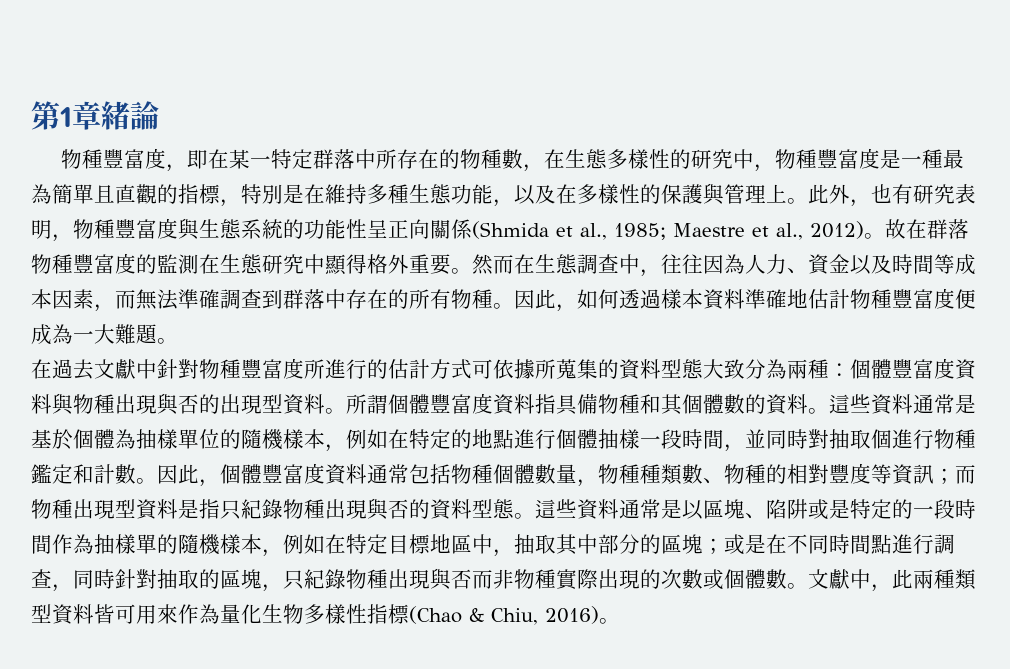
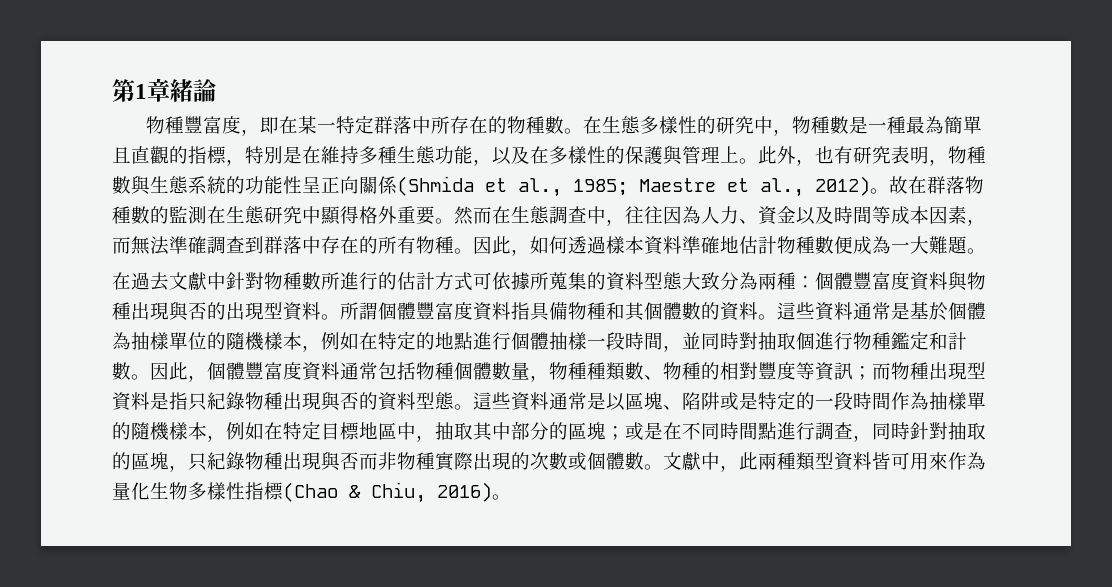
- 物種豐富度，即在某一特定群落中所存在的物種數，在生態多樣性的研究中，物種豐富度是一種最為簡單且直觀的指標，特別是在維持多種生態功能，以及在多樣性的保護與管理上。
+ 物種豐富度，即在某一特定群落中所存在的物種數。在生態多樣性的研究中，物種數是一種最為簡單且直觀的指標，特別是在維持多種生態功能，以及在多樣性的保護與管理上。
- 此外，也有研究表明，物種豐富度與生態系統的功能性呈正向關係(Shmida et al., 1985; Maestre et al., 2012)。
+ 此外，也有研究表明，物種數與生態系統的功能性呈正向關係(Shmida et al., 1985; Maestre et al., 2012)。
- 故在群落物種豐富度的監測在生態研究中顯得格外重要。
+ 故在群落物種數的監測在生態研究中顯得格外重要。
- 因此，如何透過樣本資料準確地估計物種豐富度便成為一大難題。
+ 因此，如何透過樣本資料準確地估計物種數便成為一大難題。
- 在過去文獻中針對物種豐富度所進行的估計方式可依據所蒐集的資料型態大致分為兩種：個體豐富度資料與物種出現與否的出現型資料。
+ 在過去文獻中針對物種數所進行的估計方式可依據所蒐集的資料型態大致分為兩種：個體豐富度資料與物種出現與否的出現型資料。

